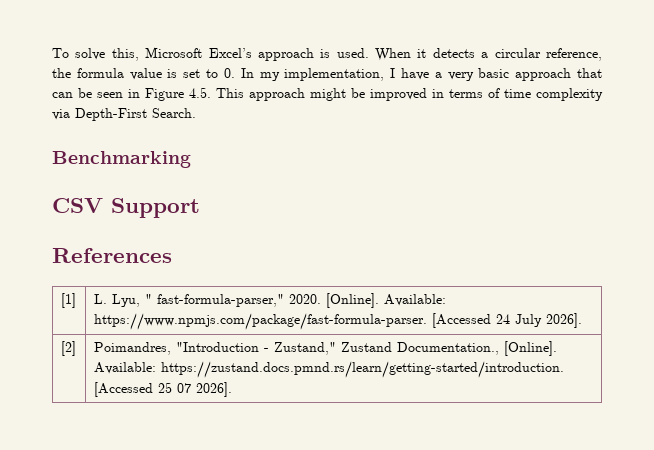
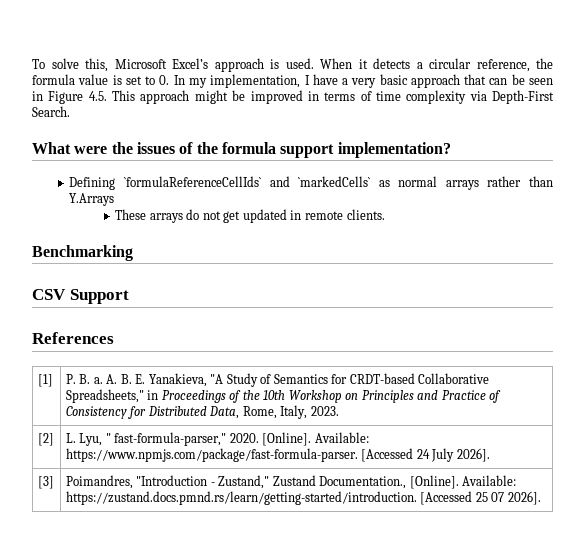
+ What were the issues of the formula support implementation?
+ Defining `formulaReferenceCellIds` and `markedCells` as normal arrays rather than Y.Arrays
+ These arrays do not get updated in remote clients.
- [1] | L. Lyu, " fast-formula-parser," 2020. [Online]. Available: https://www.npmjs.com/package/fast-formula-parser. [Accessed 24 July 2026].
+ [1] | P. B. a. A. B. E. Yanakieva, "A Study of Semantics for CRDT-based Collaborative Spreadsheets," in Proceedings of the 10th Workshop on Principles and Practice of Consistency for Distributed Data, Rome, Italy, 2023.
+ [2] | L. Lyu, " fast-formula-parser," 2020. [Online]. Available: https://www.npmjs.com/package/fast-formula-parser. [Accessed 24 July 2026].
- [2] | Poimandres, "Introduction - Zustand," Zustand Documentation., [Online]. Available: https://zustand.docs.pmnd.rs/learn/getting-started/introduction. [Accessed 25 07 2026].
+ [3] | Poimandres, "Introduction - Zustand," Zustand Documentation., [Online]. Available: https://zustand.docs.pmnd.rs/learn/getting-started/introduction. [Accessed 25 07 2026].

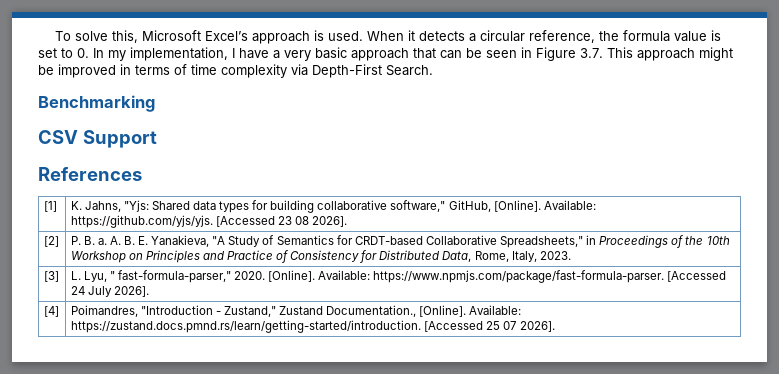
- When it detects a circular reference, the formula value is set to 0. In my implementation, I have a very basic approach that can be seen in Figure 4.5. This approach might be improved in terms of time complexity via Depth-First Search.
+ When it detects a circular reference, the formula value is set to 0. In my implementation, I have a very basic approach that can be seen in Figure 3.7. This approach might be improved in terms of time complexity via Depth-First Search.
- What were the issues of the formula support implementation?
- Defining `formulaReferenceCellIds` and `markedCells` as normal arrays rather than Y.Arrays
- These arrays do not get updated in remote clients.
- [1] | P. B. a. A. B. E. Yanakieva, "A Study of Semantics for CRDT-based Collaborative Spreadsheets," in Proceedings of the 10th Workshop on Principles and Practice of Consistency for Distributed Data, Rome, Italy, 2023.
+ [1] | K. Jahns, "Yjs: Shared data types for building collaborative software," GitHub, [Online]. Available: https://github.com/yjs/yjs. [Accessed 23 08 2026].
+ [2] | P. B. a. A. B. E. Yanakieva, "A Study of Semantics for CRDT-based Collaborative Spreadsheets," in Proceedings of the 10th Workshop on Principles and Practice of Consistency for Distributed Data, Rome, Italy, 2023.
- [2] | L. Lyu, " fast-formula-parser," 2020. [Online]. Available: https://www.npmjs.com/package/fast-formula-parser. [Accessed 24 July 2026].
+ [3] | L. Lyu, " fast-formula-parser," 2020. [Online]. Available: https://www.npmjs.com/package/fast-formula-parser. [Accessed 24 July 2026].
- [3] | Poimandres, "Introduction - Zustand," Zustand Documentation., [Online]. Available: https://zustand.docs.pmnd.rs/learn/getting-started/introduction. [Accessed 25 07 2026].
+ [4] | Poimandres, "Introduction - Zustand," Zustand Documentation., [Online]. Available: https://zustand.docs.pmnd.rs/learn/getting-started/introduction. [Accessed 25 07 2026].

